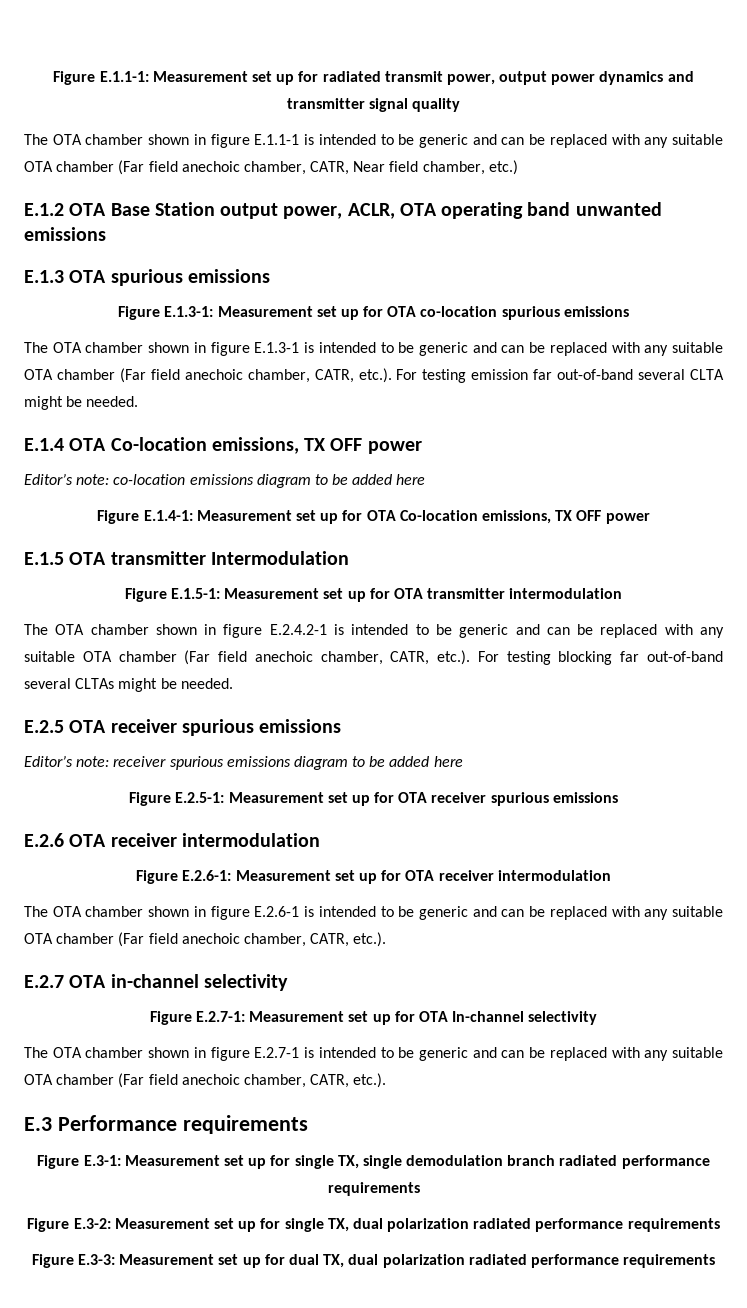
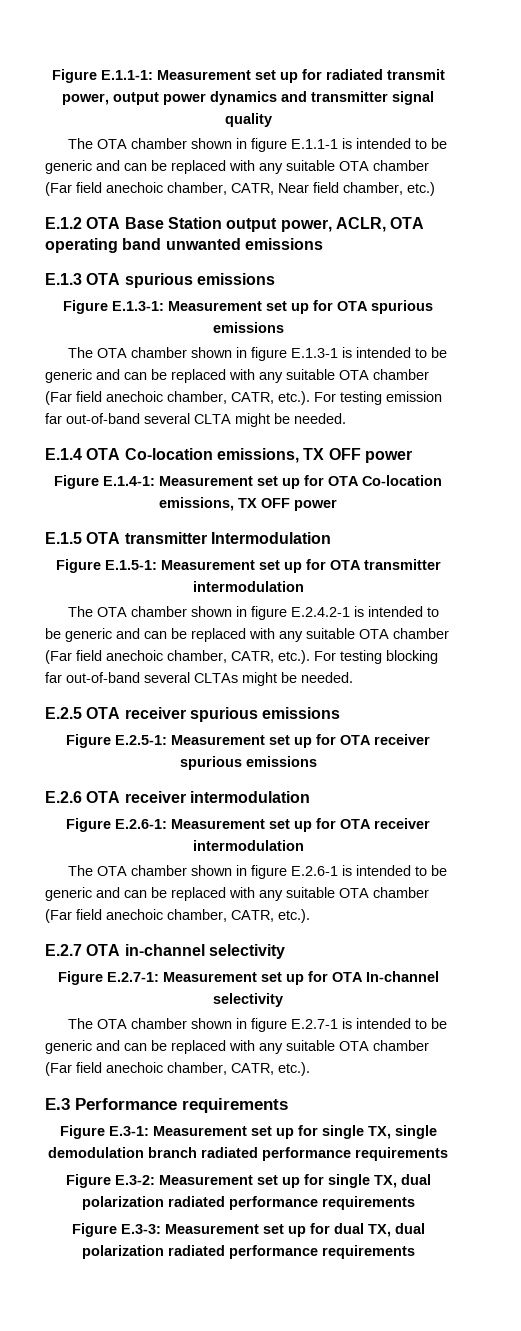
- Figure E.1.3-1: Measurement set up for OTA co-location spurious emissions
+ Figure E.1.3-1: Measurement set up for OTA spurious emissions
- Editor’s note: co-location emissions diagram to be added here
- Editor’s note: receiver spurious emissions diagram to be added here

